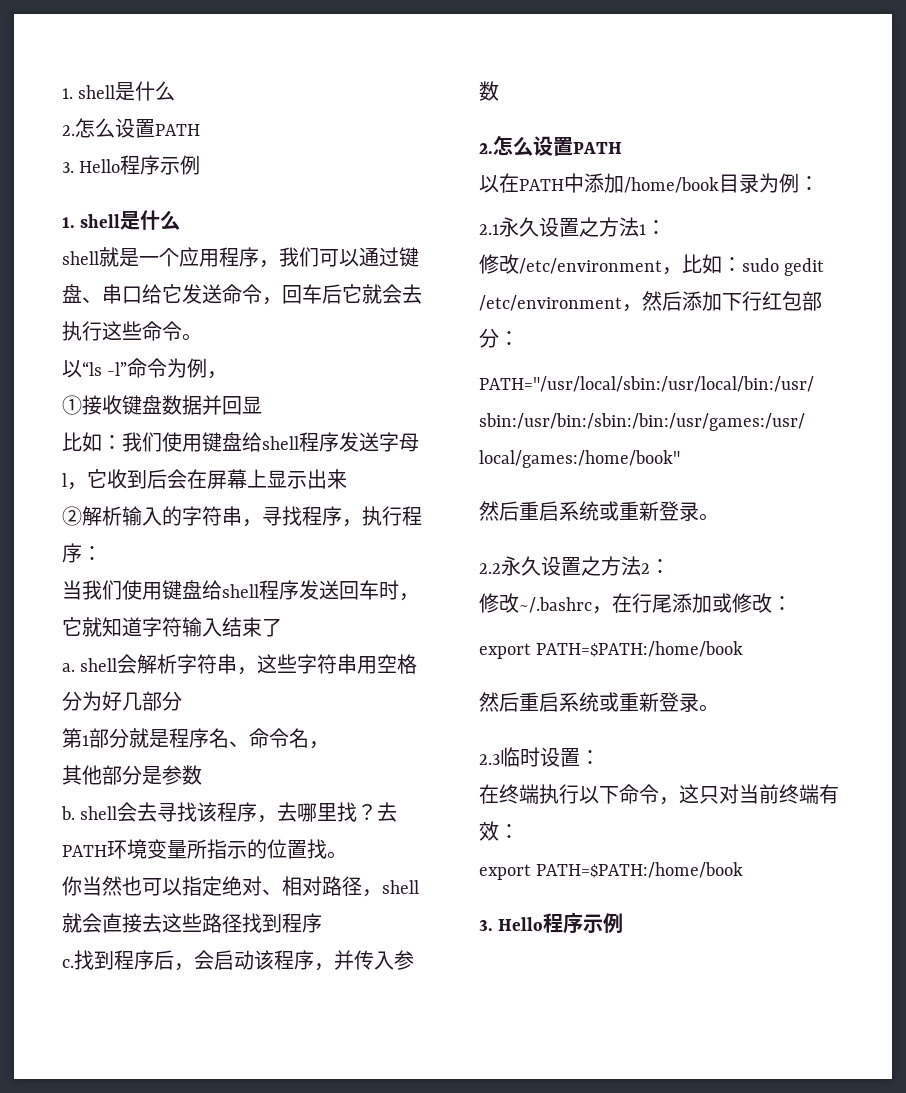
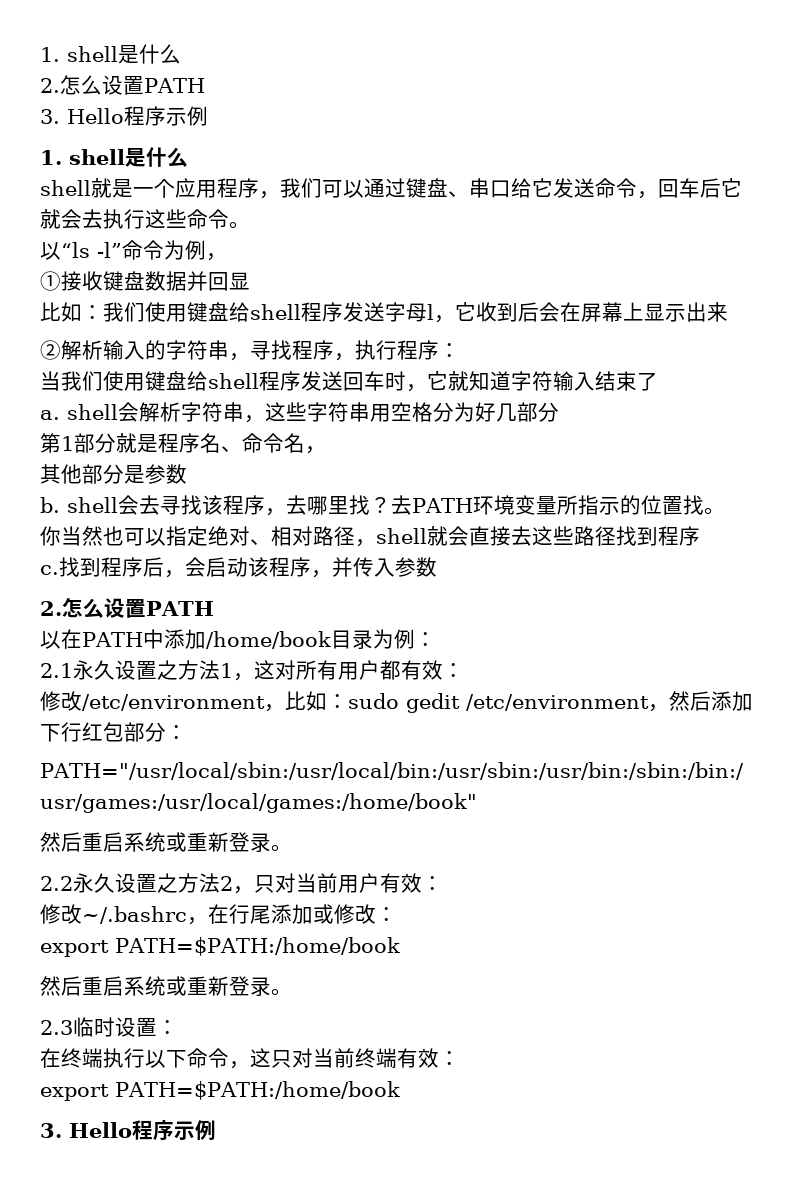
- 2.1永久设置之方法1：
+ 2.1永久设置之方法1，这对所有用户都有效：
- 2.2永久设置之方法2：
+ 2.2永久设置之方法2，只对当前用户有效：

